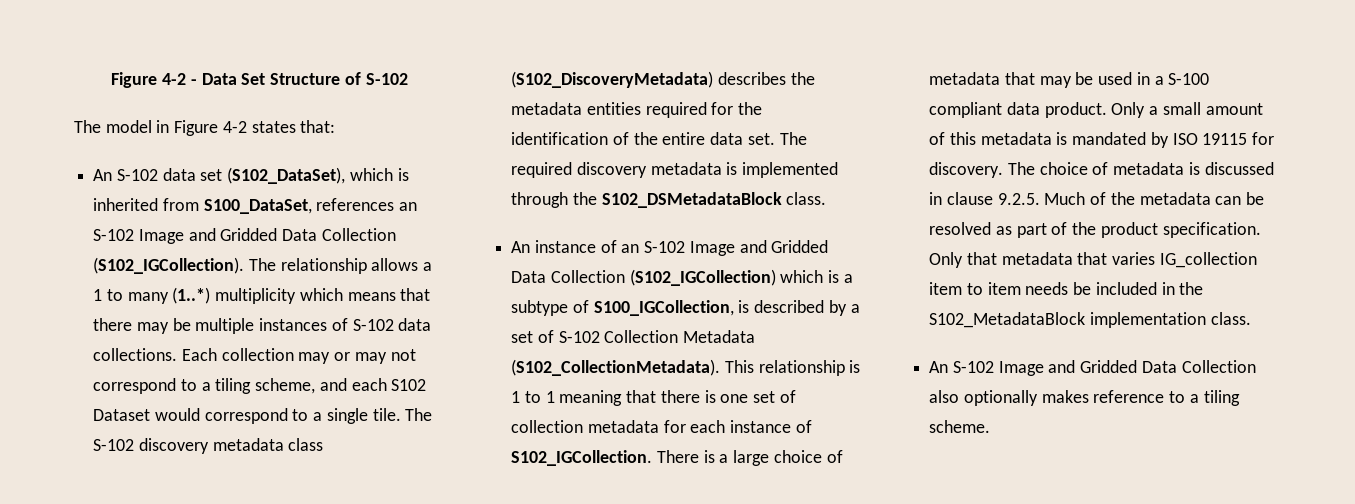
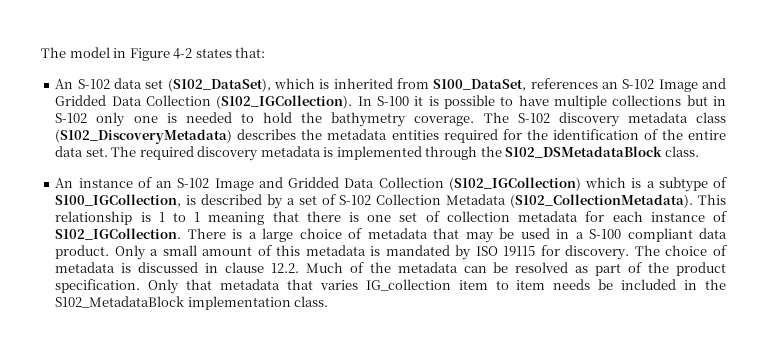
- Figure 4-2 - Data Set Structure of S-102
- The relationship allows a 1 to many (1..*) multiplicity which means that there may be multiple instances of S-102 data collections. Each collection may or may not correspond to a tiling scheme, and each S102 Dataset would correspond to a single tile.
+ In S-100 it is possible to have multiple collections but in S-102 only one is needed to hold the bathymetry coverage.
- The choice of metadata is discussed in clause 9.2.5. Much of the metadata can be resolved as part of the product specification.
+ The choice of metadata is discussed in clause 12.2. Much of the metadata can be resolved as part of the product specification.
- An S-102 Image and Gridded Data Collection also optionally makes reference to a tiling scheme.

